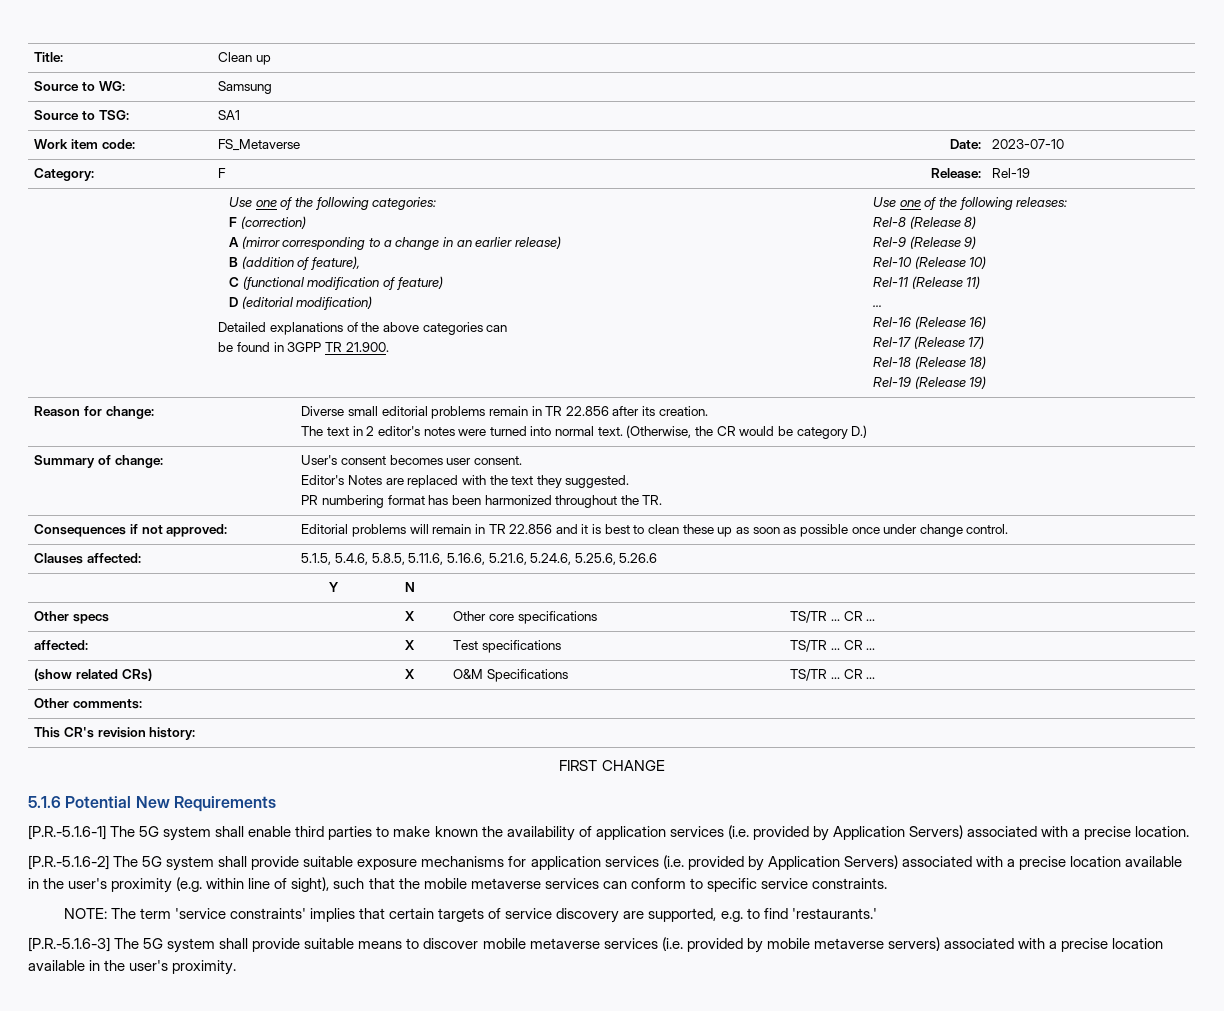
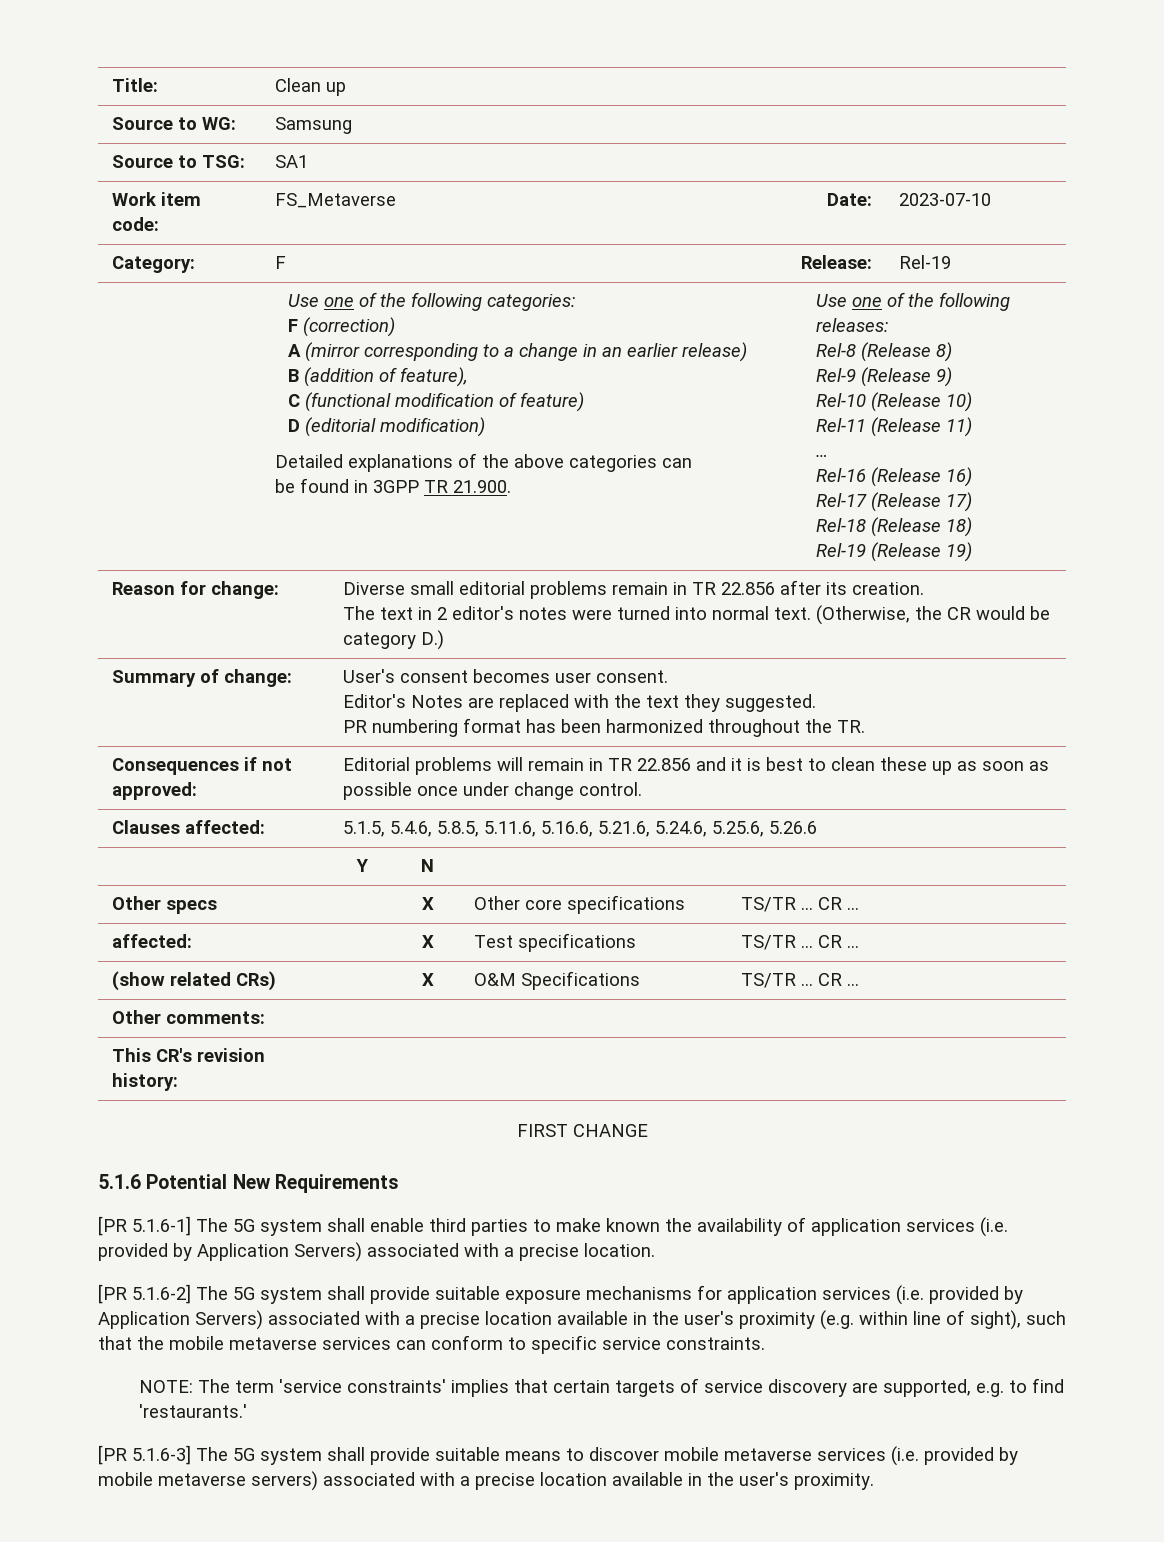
- [P.R.-5.1.6-1] The 5G system shall enable third parties to make known the availability of application services (i.e. provided by Application Servers) associated with a precise location.
+ [PR 5.1.6-1] The 5G system shall enable third parties to make known the availability of application services (i.e. provided by Application Servers) associated with a precise location.
- [P.R.-5.1.6-2] The 5G system shall provide suitable exposure mechanisms for application services (i.e. provided by Application Servers) associated with a precise location available in the user's proximity (e.g. within line of sight), such that the mobile metaverse services can conform to specific service constraints.
+ [PR 5.1.6-2] The 5G system shall provide suitable exposure mechanisms for application services (i.e. provided by Application Servers) associated with a precise location available in the user's proximity (e.g. within line of sight), such that the mobile metaverse services can conform to specific service constraints.
- [P.R.-5.1.6-3] The 5G system shall provide suitable means to discover mobile metaverse services (i.e. provided by mobile metaverse servers) associated with a precise location available in the user's proximity.
+ [PR 5.1.6-3] The 5G system shall provide suitable means to discover mobile metaverse services (i.e. provided by mobile metaverse servers) associated with a precise location available in the user's proximity.

